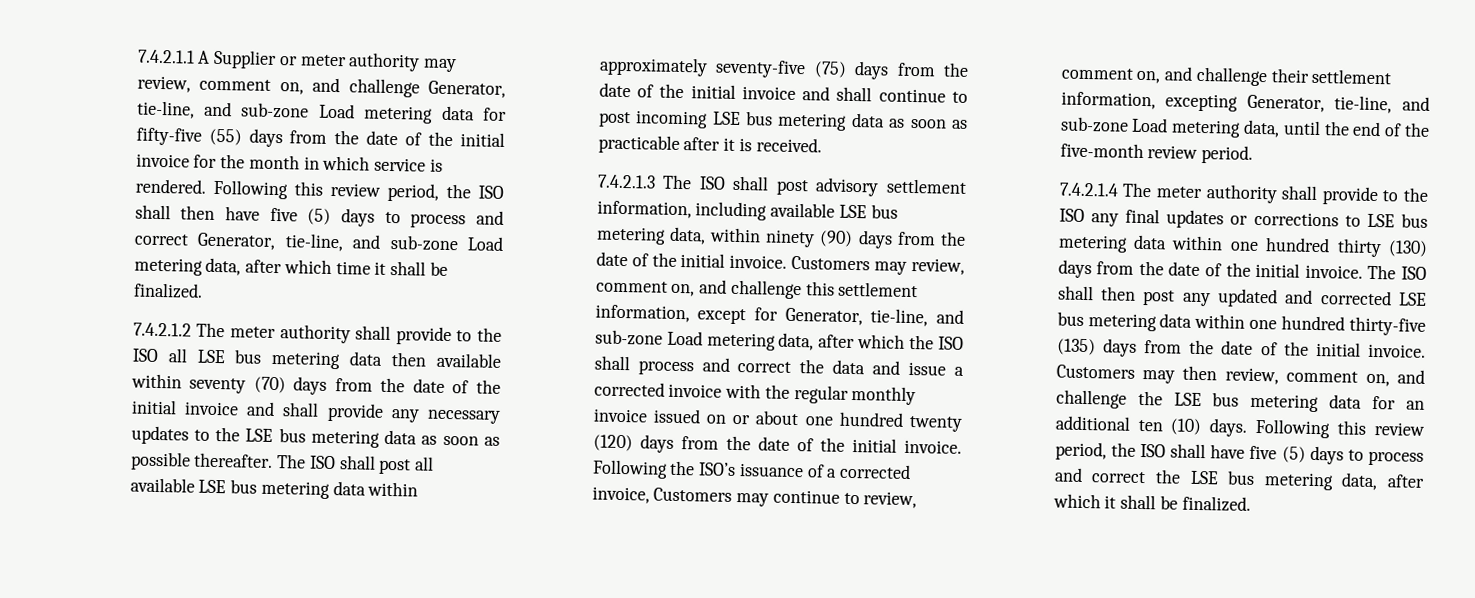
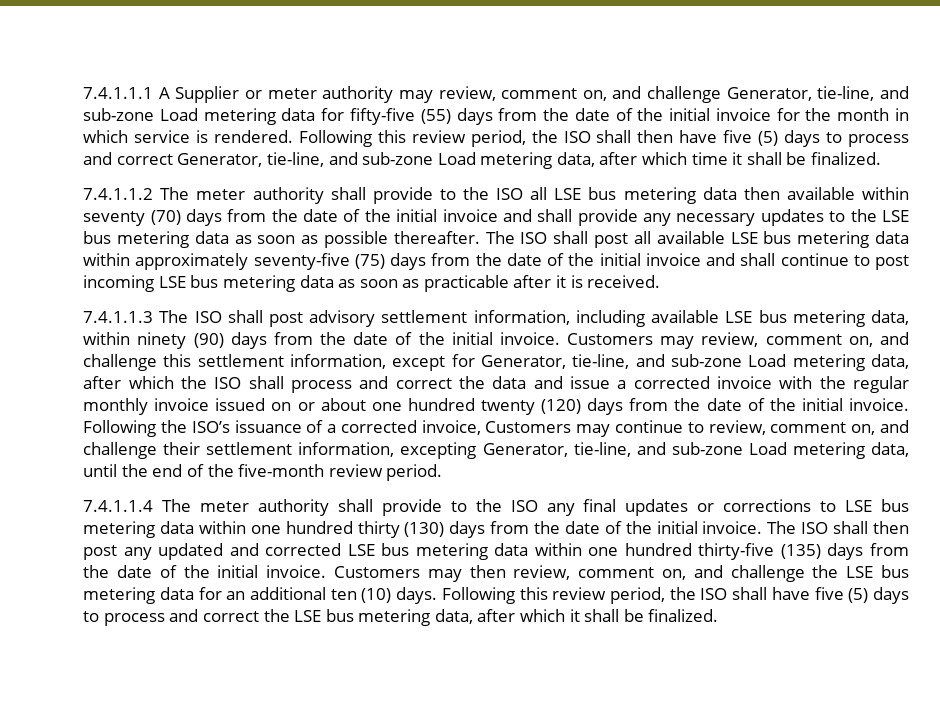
- 7.4.2.1.1 A Supplier or meter authority may review, comment on, and challenge Generator, tie-line, and sub-zone Load metering data for fifty-five (55) days from the date of the initial invoice for the month in which service is rendered.
+ 7.4.1.1.1 A Supplier or meter authority may review, comment on, and challenge Generator, tie-line, and sub-zone Load metering data for fifty-five (55) days from the date of the initial invoice for the month in which service is rendered.
- 7.4.2.1.2 The meter authority shall provide to the ISO all LSE bus metering data then available within seventy (70) days from the date of the initial invoice and shall provide any necessary updates to the LSE bus metering data as soon as possible thereafter.
+ 7.4.1.1.2 The meter authority shall provide to the ISO all LSE bus metering data then available within seventy (70) days from the date of the initial invoice and shall provide any necessary updates to the LSE bus metering data as soon as possible thereafter.
- 7.4.2.1.3 The ISO shall post advisory settlement information, including available LSE bus metering data, within ninety (90) days from the date of the initial invoice.
+ 7.4.1.1.3 The ISO shall post advisory settlement information, including available LSE bus metering data, within ninety (90) days from the date of the initial invoice.
- 7.4.2.1.4 The meter authority shall provide to the ISO any final updates or corrections to LSE bus metering data within one hundred thirty (130) days from the date of the initial invoice.
+ 7.4.1.1.4 The meter authority shall provide to the ISO any final updates or corrections to LSE bus metering data within one hundred thirty (130) days from the date of the initial invoice.

